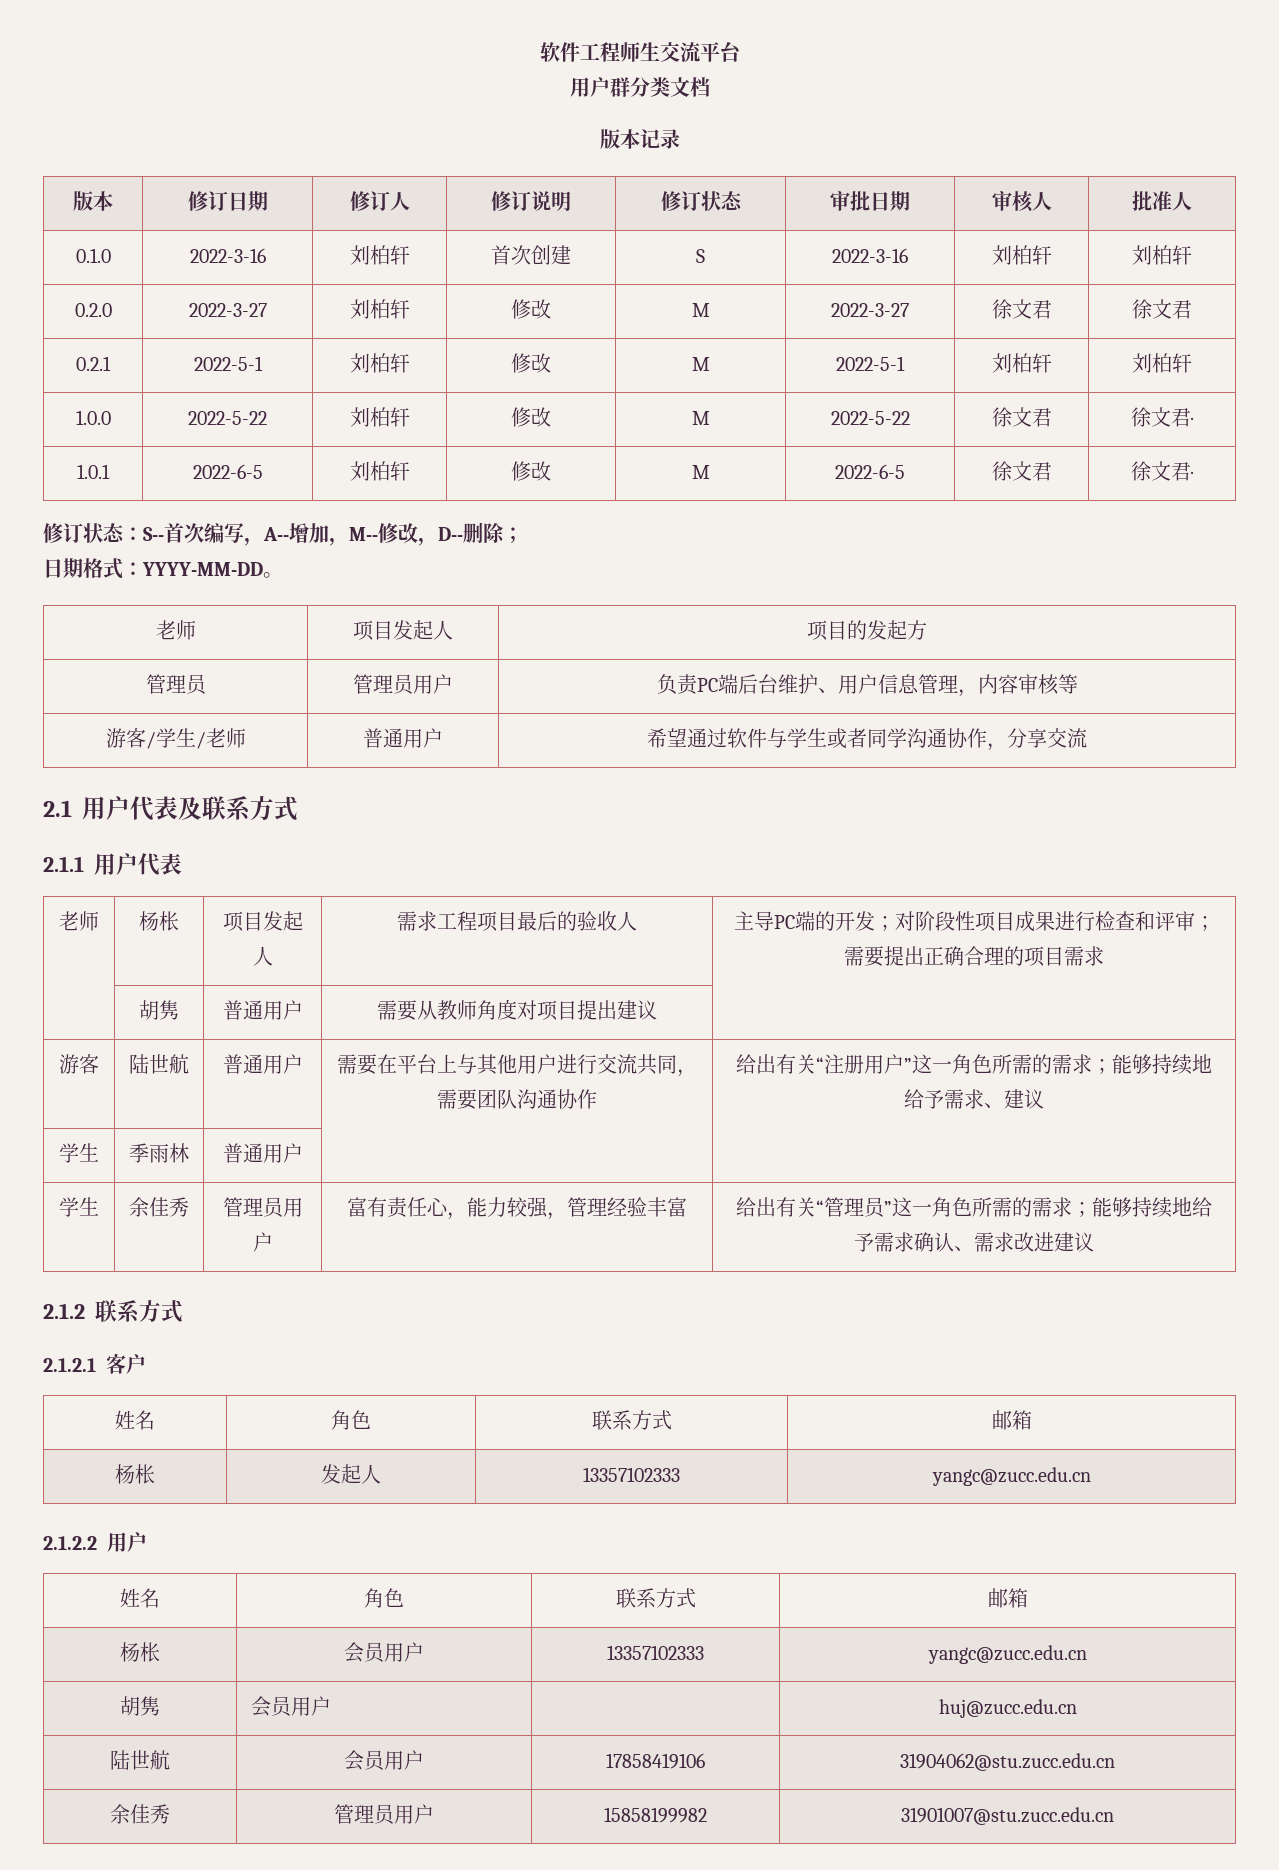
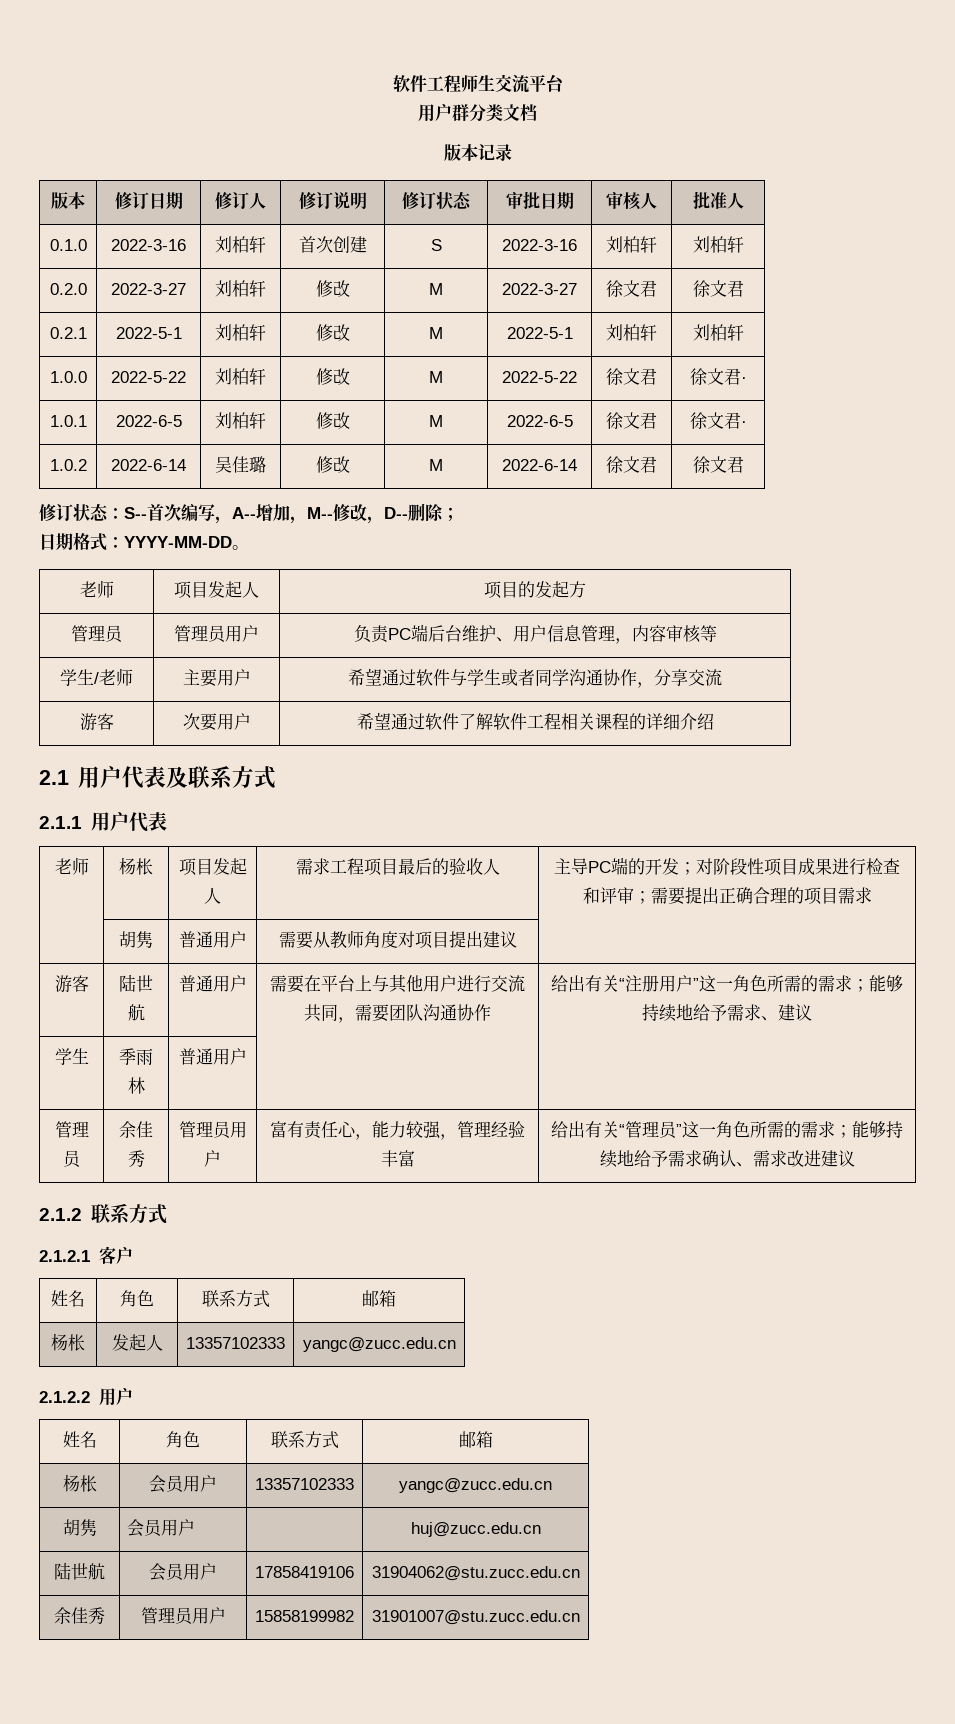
+ 1.0.2 | 2022-6-14 | 吴佳璐 | 修改 | M | 2022-6-14 | 徐文君 | 徐文君
- 游客/学生/老师 | 普通用户 | 希望通过软件与学生或者同学沟通协作，分享交流
+ 学生/老师 | 主要用户 | 希望通过软件与学生或者同学沟通协作，分享交流
+ 游客 | 次要用户 | 希望通过软件了解软件工程相关课程的详细介绍
- 学生 | 余佳秀 | 管理员用户 | 富有责任心，能力较强，管理经验丰富 | 给出有关“管理员”这一角色所需的需求；能够持续地给予需求确认、需求改进建议
+ 管理员 | 余佳秀 | 管理员用户 | 富有责任心，能力较强，管理经验丰富 | 给出有关“管理员”这一角色所需的需求；能够持续地给予需求确认、需求改进建议

